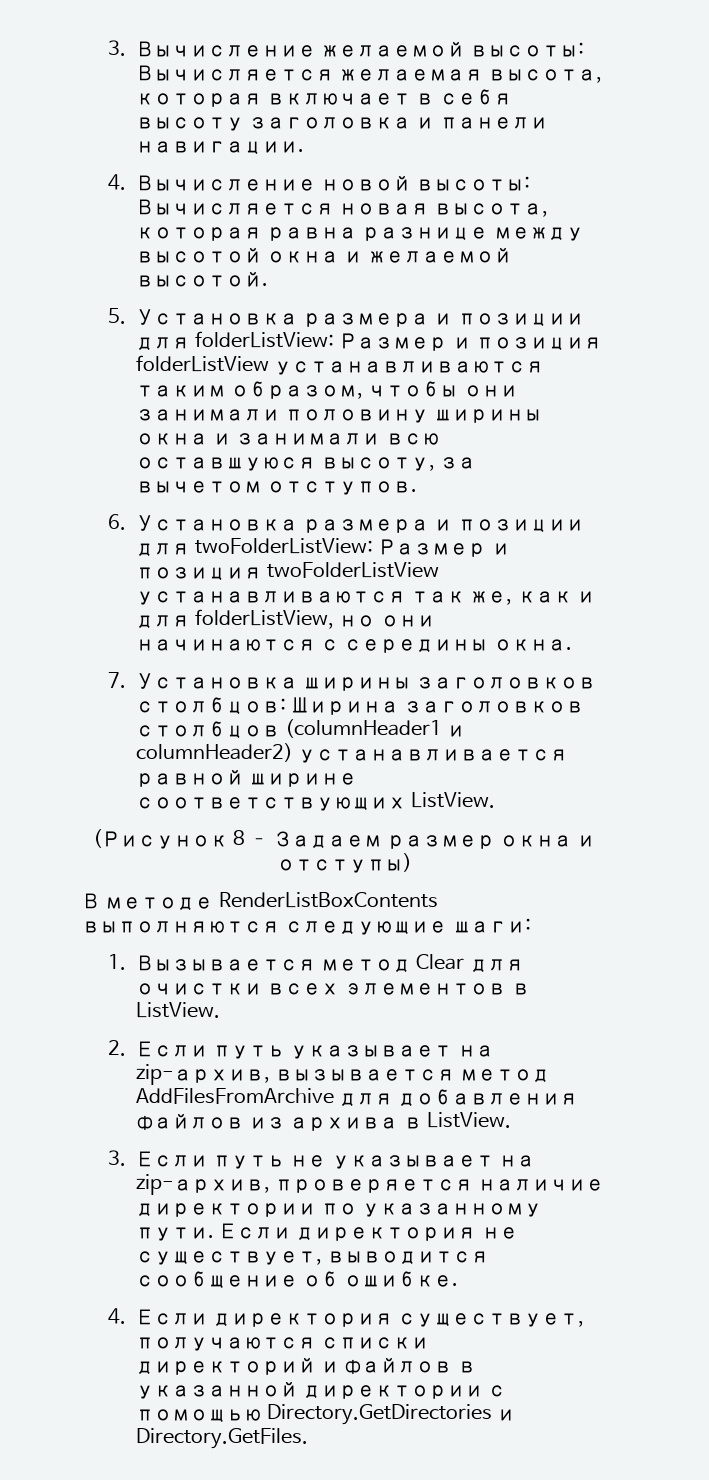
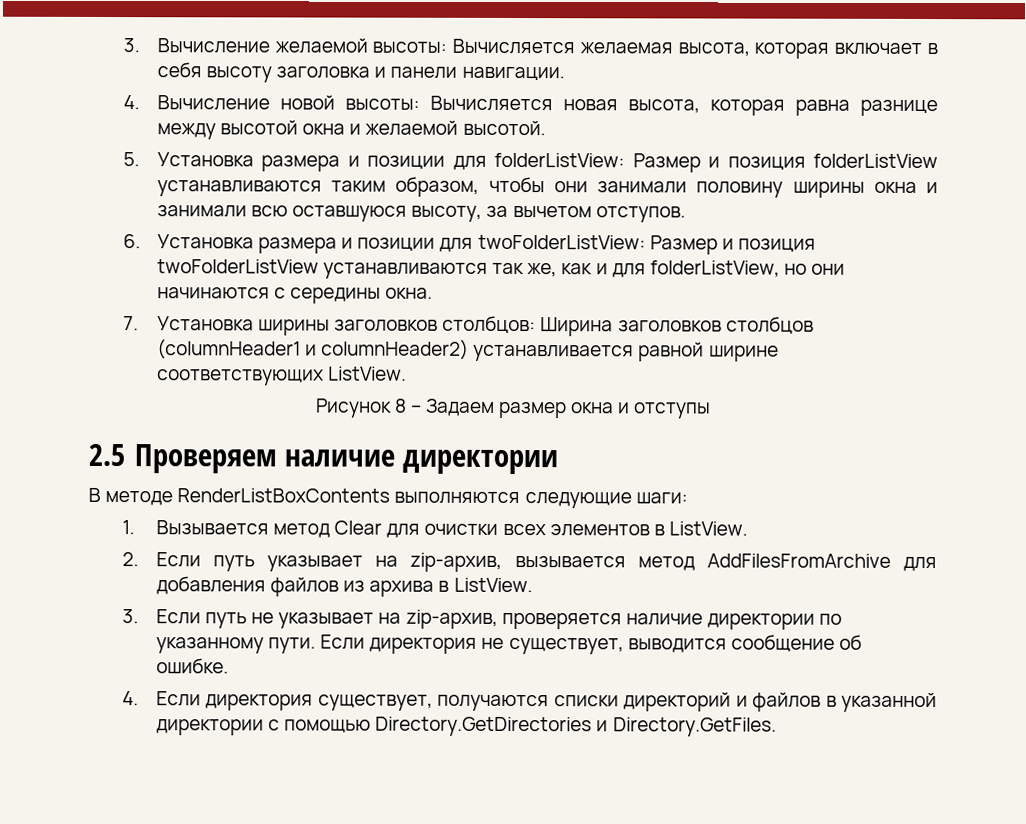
- (Рисунок 8 – Задаем размер окна и отступы)
+ Рисунок 8 – Задаем размер окна и отступы
+ 2.5 Проверяем наличие директории

